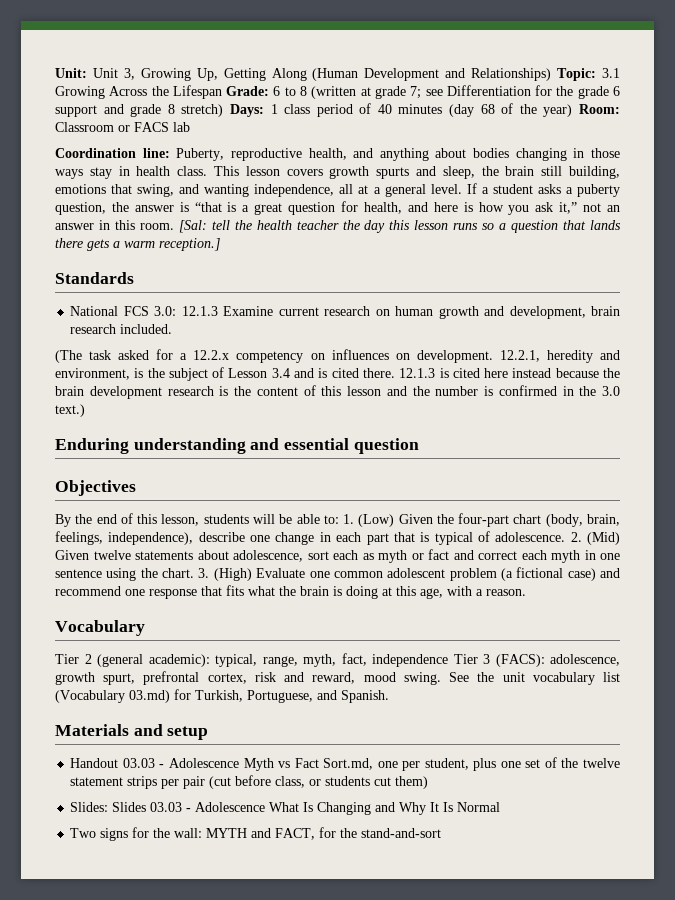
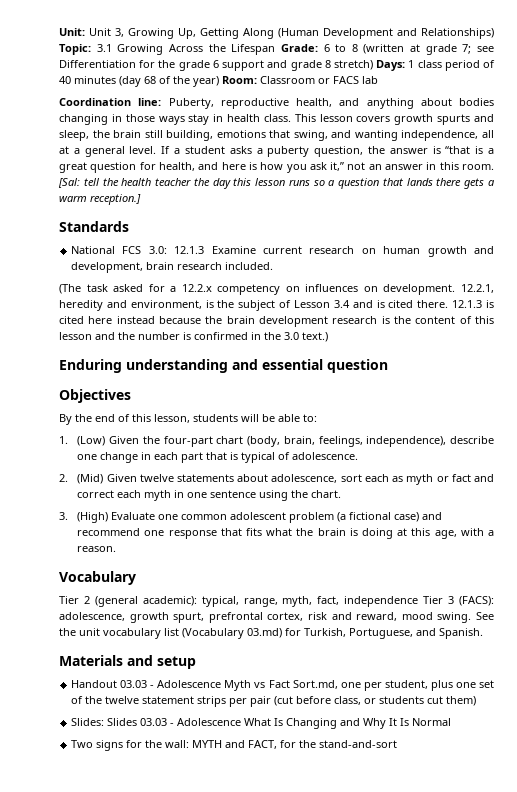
- By the end of this lesson, students will be able to: 1. (Low) Given the four-part chart (body, brain, feelings, independence), describe one change in each part that is typical of adolescence. 2. (Mid) Given twelve statements about adolescence, sort each as myth or fact and correct each myth in one sentence using the chart. 3. (High) Evaluate one common adolescent problem (a fictional case) and recommend one response that fits what the brain is doing at this age, with a reason.
+ By the end of this lesson, students will be able to:
+ 1. (Low) Given the four-part chart (body, brain, feelings, independence), describe one change in each part that is typical of adolescence.
+ 2. (Mid) Given twelve statements about adolescence, sort each as myth or fact and correct each myth in one sentence using the chart.
+ 3. (High) Evaluate one common adolescent problem (a fictional case) and recommend one response that fits what the brain is doing at this age, with a reason.

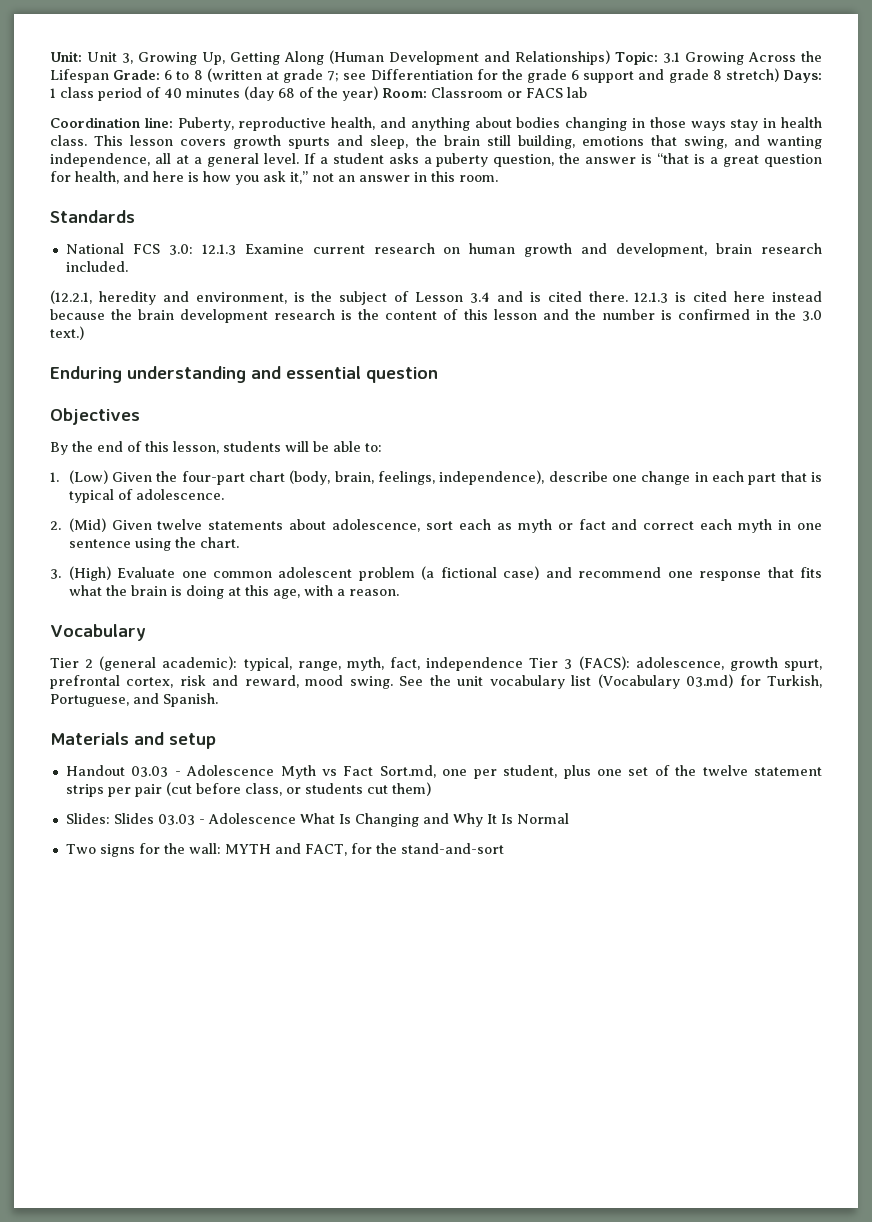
- [Sal: tell the health teacher the day this lesson runs so a question that lands there gets a warm reception.]
- (The task asked for a 12.2.x competency on influences on development. 12.2.1, heredity and environment, is the subject of Lesson 3.4 and is cited there.
+ (12.2.1, heredity and environment, is the subject of Lesson 3.4 and is cited there.

